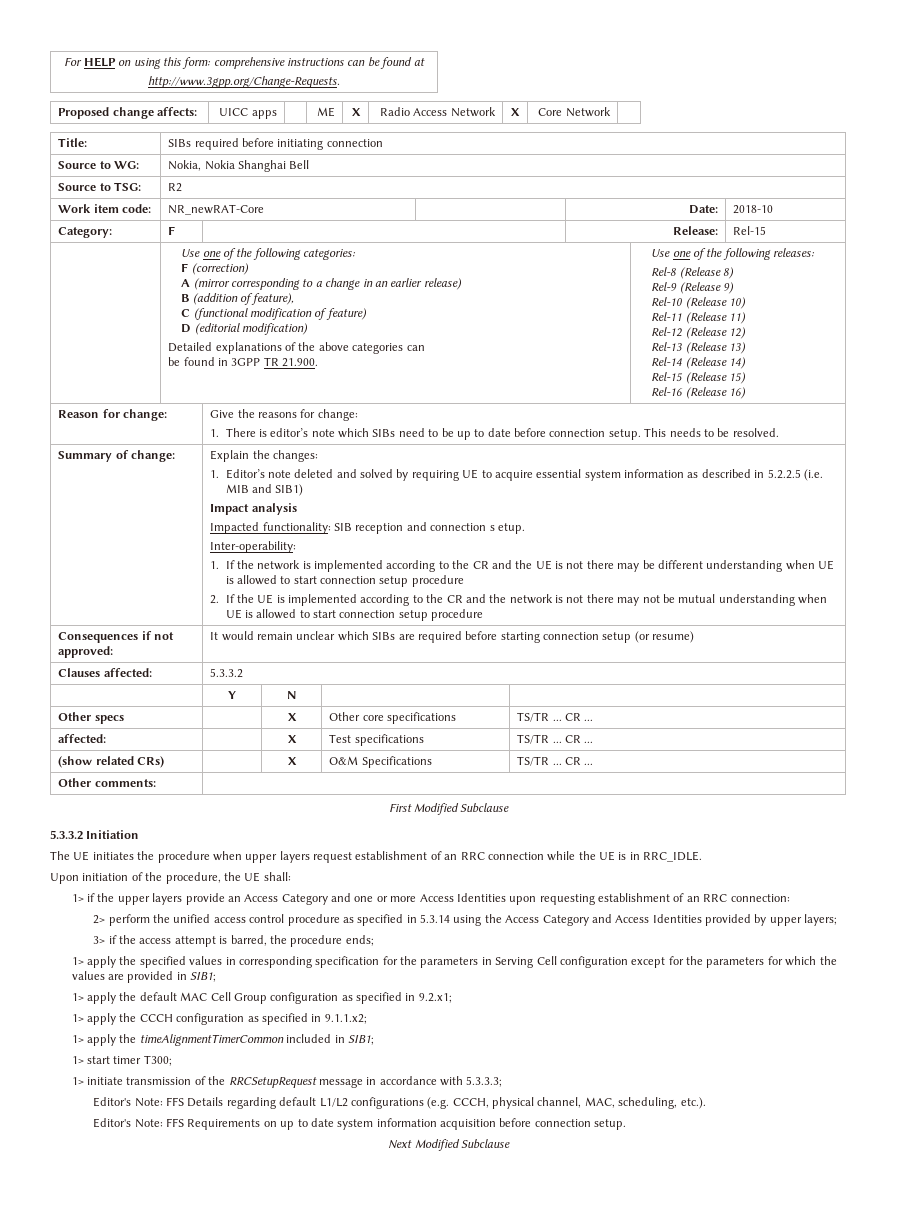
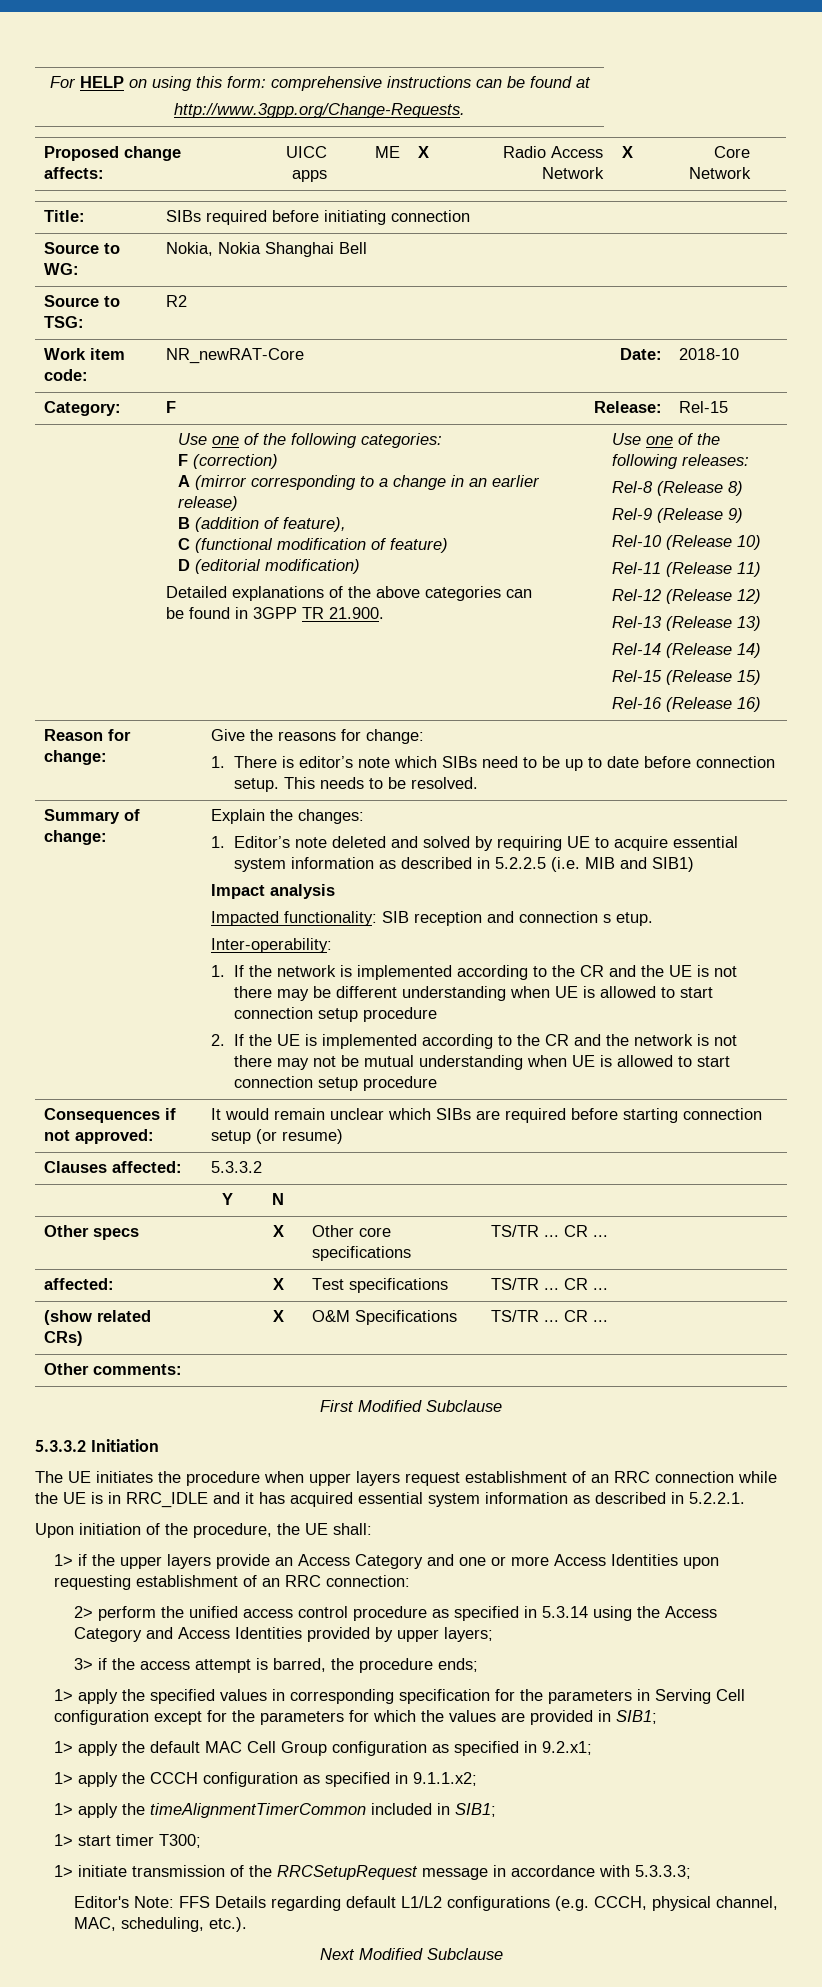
- The UE initiates the procedure when upper layers request establishment of an RRC connection while the UE is in RRC_IDLE.
+ The UE initiates the procedure when upper layers request establishment of an RRC connection while the UE is in RRC_IDLE and it has acquired essential system information as described in 5.2.2.1.
- Editor's Note: FFS Requirements on up to date system information acquisition before connection setup.

